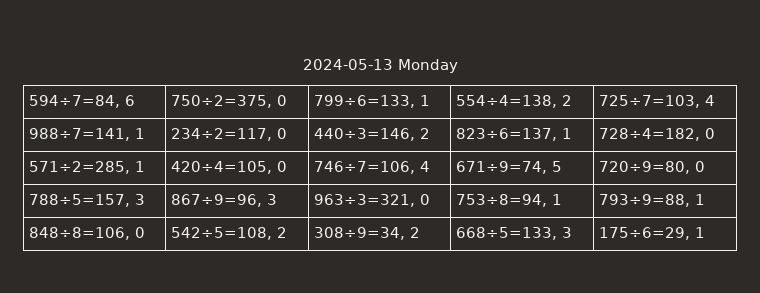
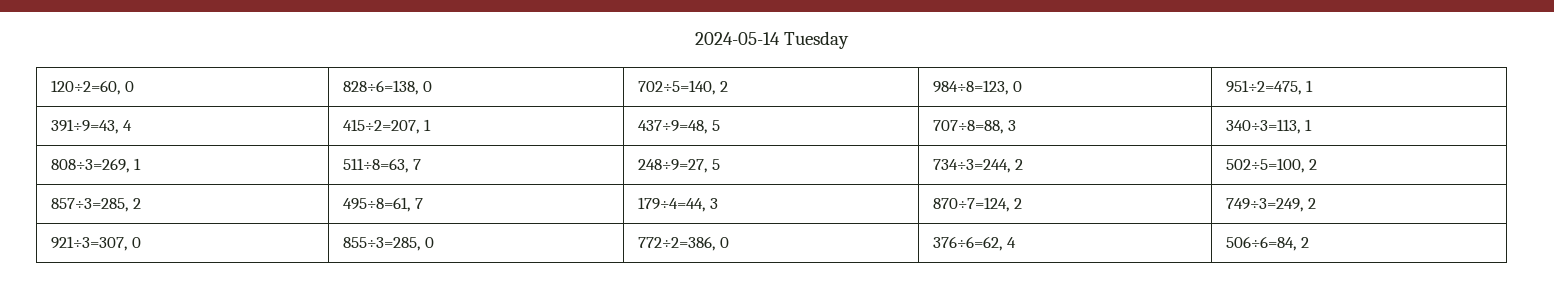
- 2024-05-13 Monday
- 594÷7=84, 6 | 750÷2=375, 0 | 799÷6=133, 1 | 554÷4=138, 2 | 725÷7=103, 4
- 988÷7=141, 1 | 234÷2=117, 0 | 440÷3=146, 2 | 823÷6=137, 1 | 728÷4=182, 0
- 571÷2=285, 1 | 420÷4=105, 0 | 746÷7=106, 4 | 671÷9=74, 5 | 720÷9=80, 0
- 788÷5=157, 3 | 867÷9=96, 3 | 963÷3=321, 0 | 753÷8=94, 1 | 793÷9=88, 1
- 848÷8=106, 0 | 542÷5=108, 2 | 308÷9=34, 2 | 668÷5=133, 3 | 175÷6=29, 1
+ 2024-05-14 Tuesday
+ 120÷2=60, 0 | 828÷6=138, 0 | 702÷5=140, 2 | 984÷8=123, 0 | 951÷2=475, 1
+ 391÷9=43, 4 | 415÷2=207, 1 | 437÷9=48, 5 | 707÷8=88, 3 | 340÷3=113, 1
+ 808÷3=269, 1 | 511÷8=63, 7 | 248÷9=27, 5 | 734÷3=244, 2 | 502÷5=100, 2
+ 857÷3=285, 2 | 495÷8=61, 7 | 179÷4=44, 3 | 870÷7=124, 2 | 749÷3=249, 2
+ 921÷3=307, 0 | 855÷3=285, 0 | 772÷2=386, 0 | 376÷6=62, 4 | 506÷6=84, 2

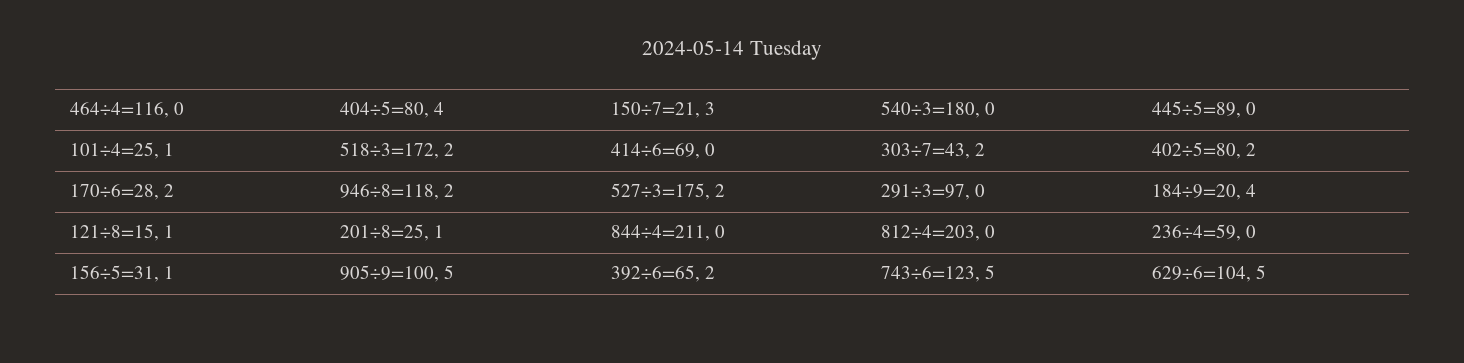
- 120÷2=60, 0 | 828÷6=138, 0 | 702÷5=140, 2 | 984÷8=123, 0 | 951÷2=475, 1
- 391÷9=43, 4 | 415÷2=207, 1 | 437÷9=48, 5 | 707÷8=88, 3 | 340÷3=113, 1
- 808÷3=269, 1 | 511÷8=63, 7 | 248÷9=27, 5 | 734÷3=244, 2 | 502÷5=100, 2
- 857÷3=285, 2 | 495÷8=61, 7 | 179÷4=44, 3 | 870÷7=124, 2 | 749÷3=249, 2
- 921÷3=307, 0 | 855÷3=285, 0 | 772÷2=386, 0 | 376÷6=62, 4 | 506÷6=84, 2
+ 464÷4=116, 0 | 404÷5=80, 4 | 150÷7=21, 3 | 540÷3=180, 0 | 445÷5=89, 0
+ 101÷4=25, 1 | 518÷3=172, 2 | 414÷6=69, 0 | 303÷7=43, 2 | 402÷5=80, 2
+ 170÷6=28, 2 | 946÷8=118, 2 | 527÷3=175, 2 | 291÷3=97, 0 | 184÷9=20, 4
+ 121÷8=15, 1 | 201÷8=25, 1 | 844÷4=211, 0 | 812÷4=203, 0 | 236÷4=59, 0
+ 156÷5=31, 1 | 905÷9=100, 5 | 392÷6=65, 2 | 743÷6=123, 5 | 629÷6=104, 5

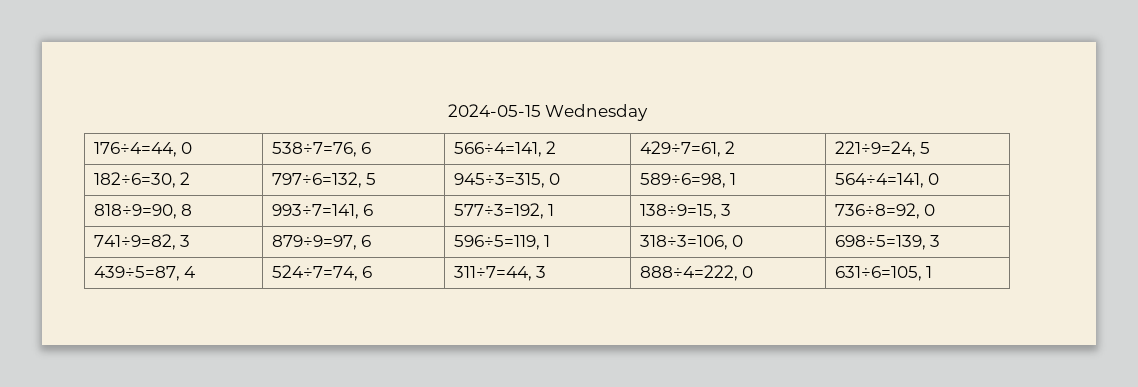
- 2024-05-14 Tuesday
- 464÷4=116, 0 | 404÷5=80, 4 | 150÷7=21, 3 | 540÷3=180, 0 | 445÷5=89, 0
- 101÷4=25, 1 | 518÷3=172, 2 | 414÷6=69, 0 | 303÷7=43, 2 | 402÷5=80, 2
- 170÷6=28, 2 | 946÷8=118, 2 | 527÷3=175, 2 | 291÷3=97, 0 | 184÷9=20, 4
- 121÷8=15, 1 | 201÷8=25, 1 | 844÷4=211, 0 | 812÷4=203, 0 | 236÷4=59, 0
- 156÷5=31, 1 | 905÷9=100, 5 | 392÷6=65, 2 | 743÷6=123, 5 | 629÷6=104, 5
+ 2024-05-15 Wednesday
+ 176÷4=44, 0 | 538÷7=76, 6 | 566÷4=141, 2 | 429÷7=61, 2 | 221÷9=24, 5
+ 182÷6=30, 2 | 797÷6=132, 5 | 945÷3=315, 0 | 589÷6=98, 1 | 564÷4=141, 0
+ 818÷9=90, 8 | 993÷7=141, 6 | 577÷3=192, 1 | 138÷9=15, 3 | 736÷8=92, 0
+ 741÷9=82, 3 | 879÷9=97, 6 | 596÷5=119, 1 | 318÷3=106, 0 | 698÷5=139, 3
+ 439÷5=87, 4 | 524÷7=74, 6 | 311÷7=44, 3 | 888÷4=222, 0 | 631÷6=105, 1

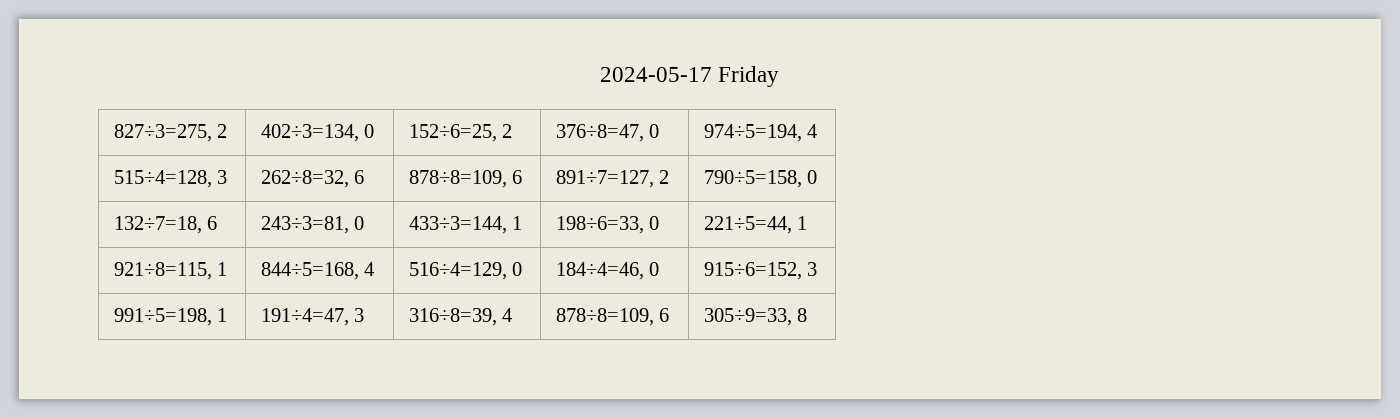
- 2024-05-15 Wednesday
- 176÷4=44, 0 | 538÷7=76, 6 | 566÷4=141, 2 | 429÷7=61, 2 | 221÷9=24, 5
- 182÷6=30, 2 | 797÷6=132, 5 | 945÷3=315, 0 | 589÷6=98, 1 | 564÷4=141, 0
- 818÷9=90, 8 | 993÷7=141, 6 | 577÷3=192, 1 | 138÷9=15, 3 | 736÷8=92, 0
- 741÷9=82, 3 | 879÷9=97, 6 | 596÷5=119, 1 | 318÷3=106, 0 | 698÷5=139, 3
- 439÷5=87, 4 | 524÷7=74, 6 | 311÷7=44, 3 | 888÷4=222, 0 | 631÷6=105, 1
+ 2024-05-17 Friday
+ 827÷3=275, 2 | 402÷3=134, 0 | 152÷6=25, 2 | 376÷8=47, 0 | 974÷5=194, 4
+ 515÷4=128, 3 | 262÷8=32, 6 | 878÷8=109, 6 | 891÷7=127, 2 | 790÷5=158, 0
+ 132÷7=18, 6 | 243÷3=81, 0 | 433÷3=144, 1 | 198÷6=33, 0 | 221÷5=44, 1
+ 921÷8=115, 1 | 844÷5=168, 4 | 516÷4=129, 0 | 184÷4=46, 0 | 915÷6=152, 3
+ 991÷5=198, 1 | 191÷4=47, 3 | 316÷8=39, 4 | 878÷8=109, 6 | 305÷9=33, 8

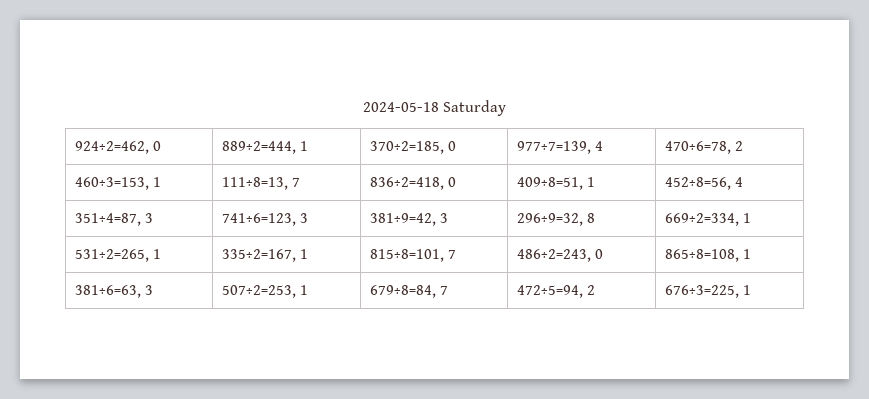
- 2024-05-17 Friday
- 827÷3=275, 2 | 402÷3=134, 0 | 152÷6=25, 2 | 376÷8=47, 0 | 974÷5=194, 4
- 515÷4=128, 3 | 262÷8=32, 6 | 878÷8=109, 6 | 891÷7=127, 2 | 790÷5=158, 0
- 132÷7=18, 6 | 243÷3=81, 0 | 433÷3=144, 1 | 198÷6=33, 0 | 221÷5=44, 1
- 921÷8=115, 1 | 844÷5=168, 4 | 516÷4=129, 0 | 184÷4=46, 0 | 915÷6=152, 3
- 991÷5=198, 1 | 191÷4=47, 3 | 316÷8=39, 4 | 878÷8=109, 6 | 305÷9=33, 8
+ 2024-05-18 Saturday
+ 924÷2=462, 0 | 889÷2=444, 1 | 370÷2=185, 0 | 977÷7=139, 4 | 470÷6=78, 2
+ 460÷3=153, 1 | 111÷8=13, 7 | 836÷2=418, 0 | 409÷8=51, 1 | 452÷8=56, 4
+ 351÷4=87, 3 | 741÷6=123, 3 | 381÷9=42, 3 | 296÷9=32, 8 | 669÷2=334, 1
+ 531÷2=265, 1 | 335÷2=167, 1 | 815÷8=101, 7 | 486÷2=243, 0 | 865÷8=108, 1
+ 381÷6=63, 3 | 507÷2=253, 1 | 679÷8=84, 7 | 472÷5=94, 2 | 676÷3=225, 1

